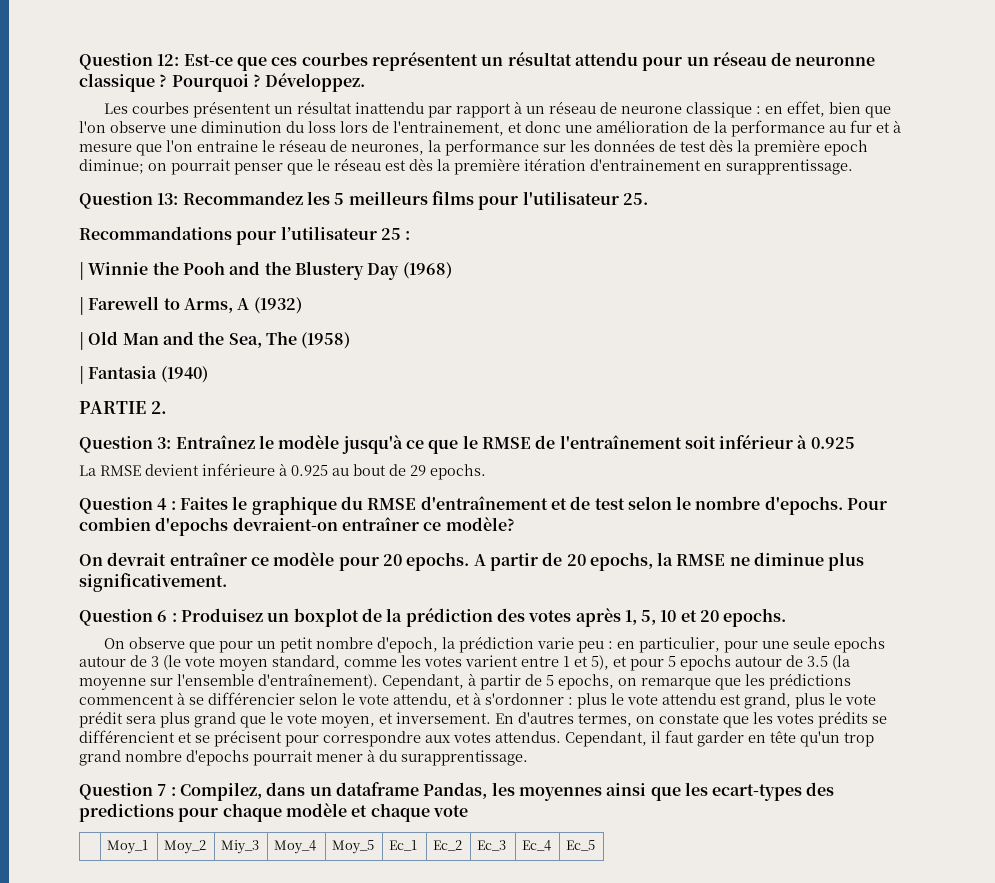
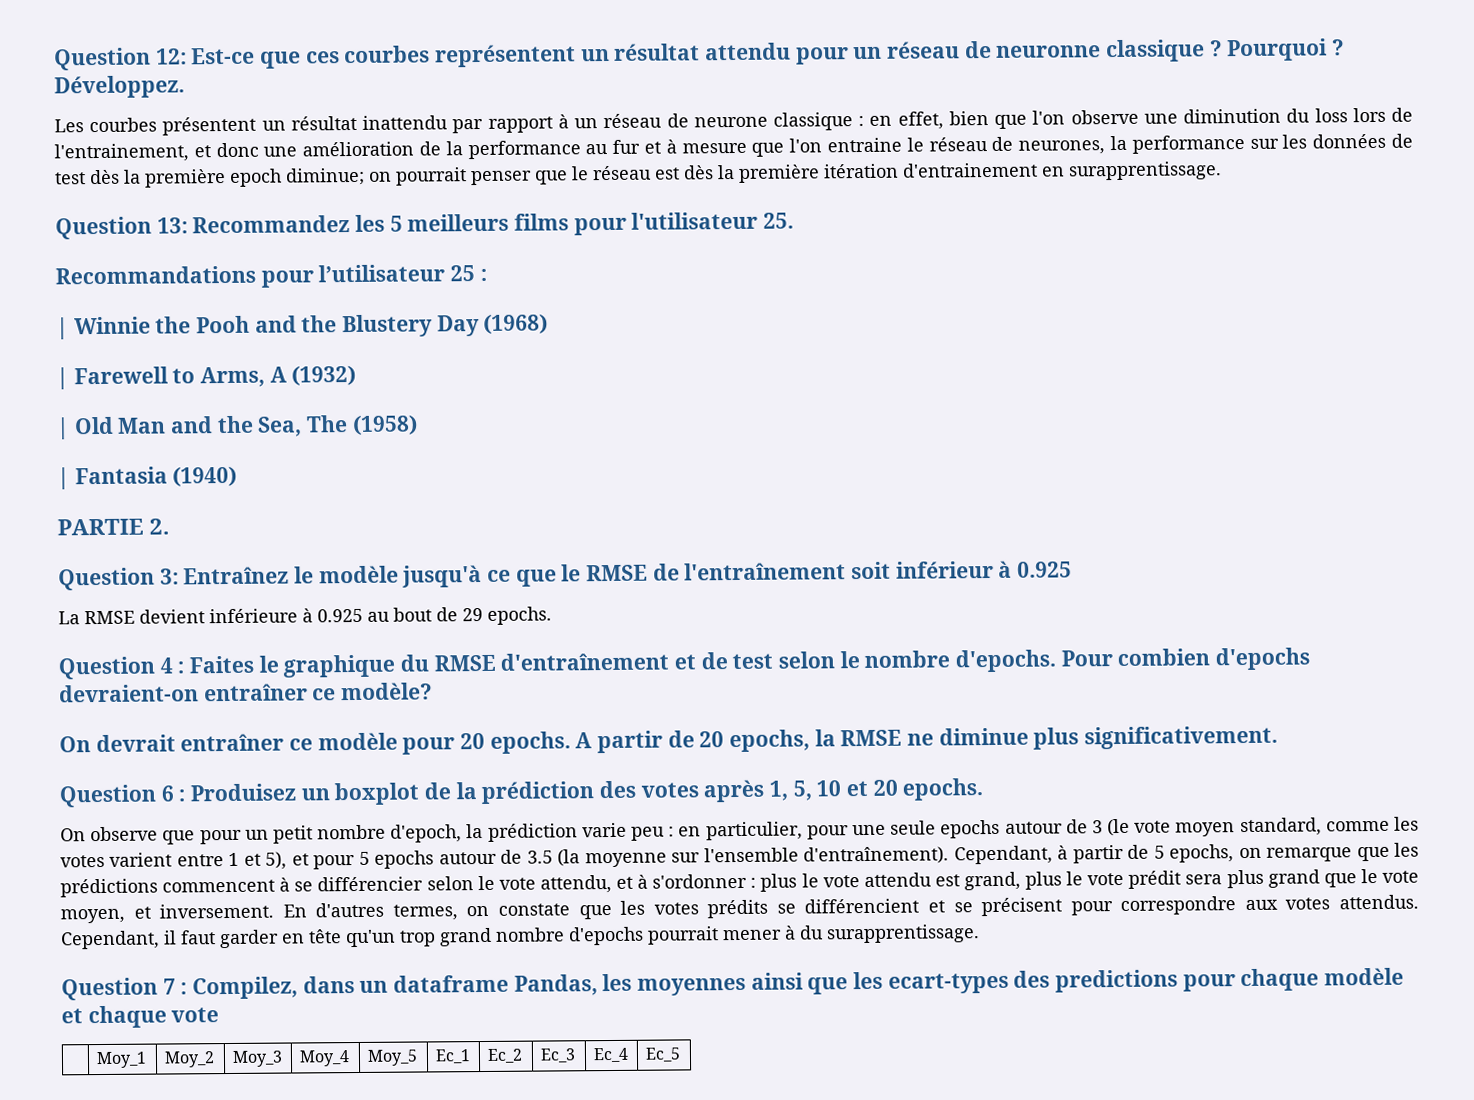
- | Moy_1 | Moy_2 | Miy_3 | Moy_4 | Moy_5 | Ec_1 | Ec_2 | Ec_3 | Ec_4 | Ec_5
+ | Moy_1 | Moy_2 | Moy_3 | Moy_4 | Moy_5 | Ec_1 | Ec_2 | Ec_3 | Ec_4 | Ec_5

